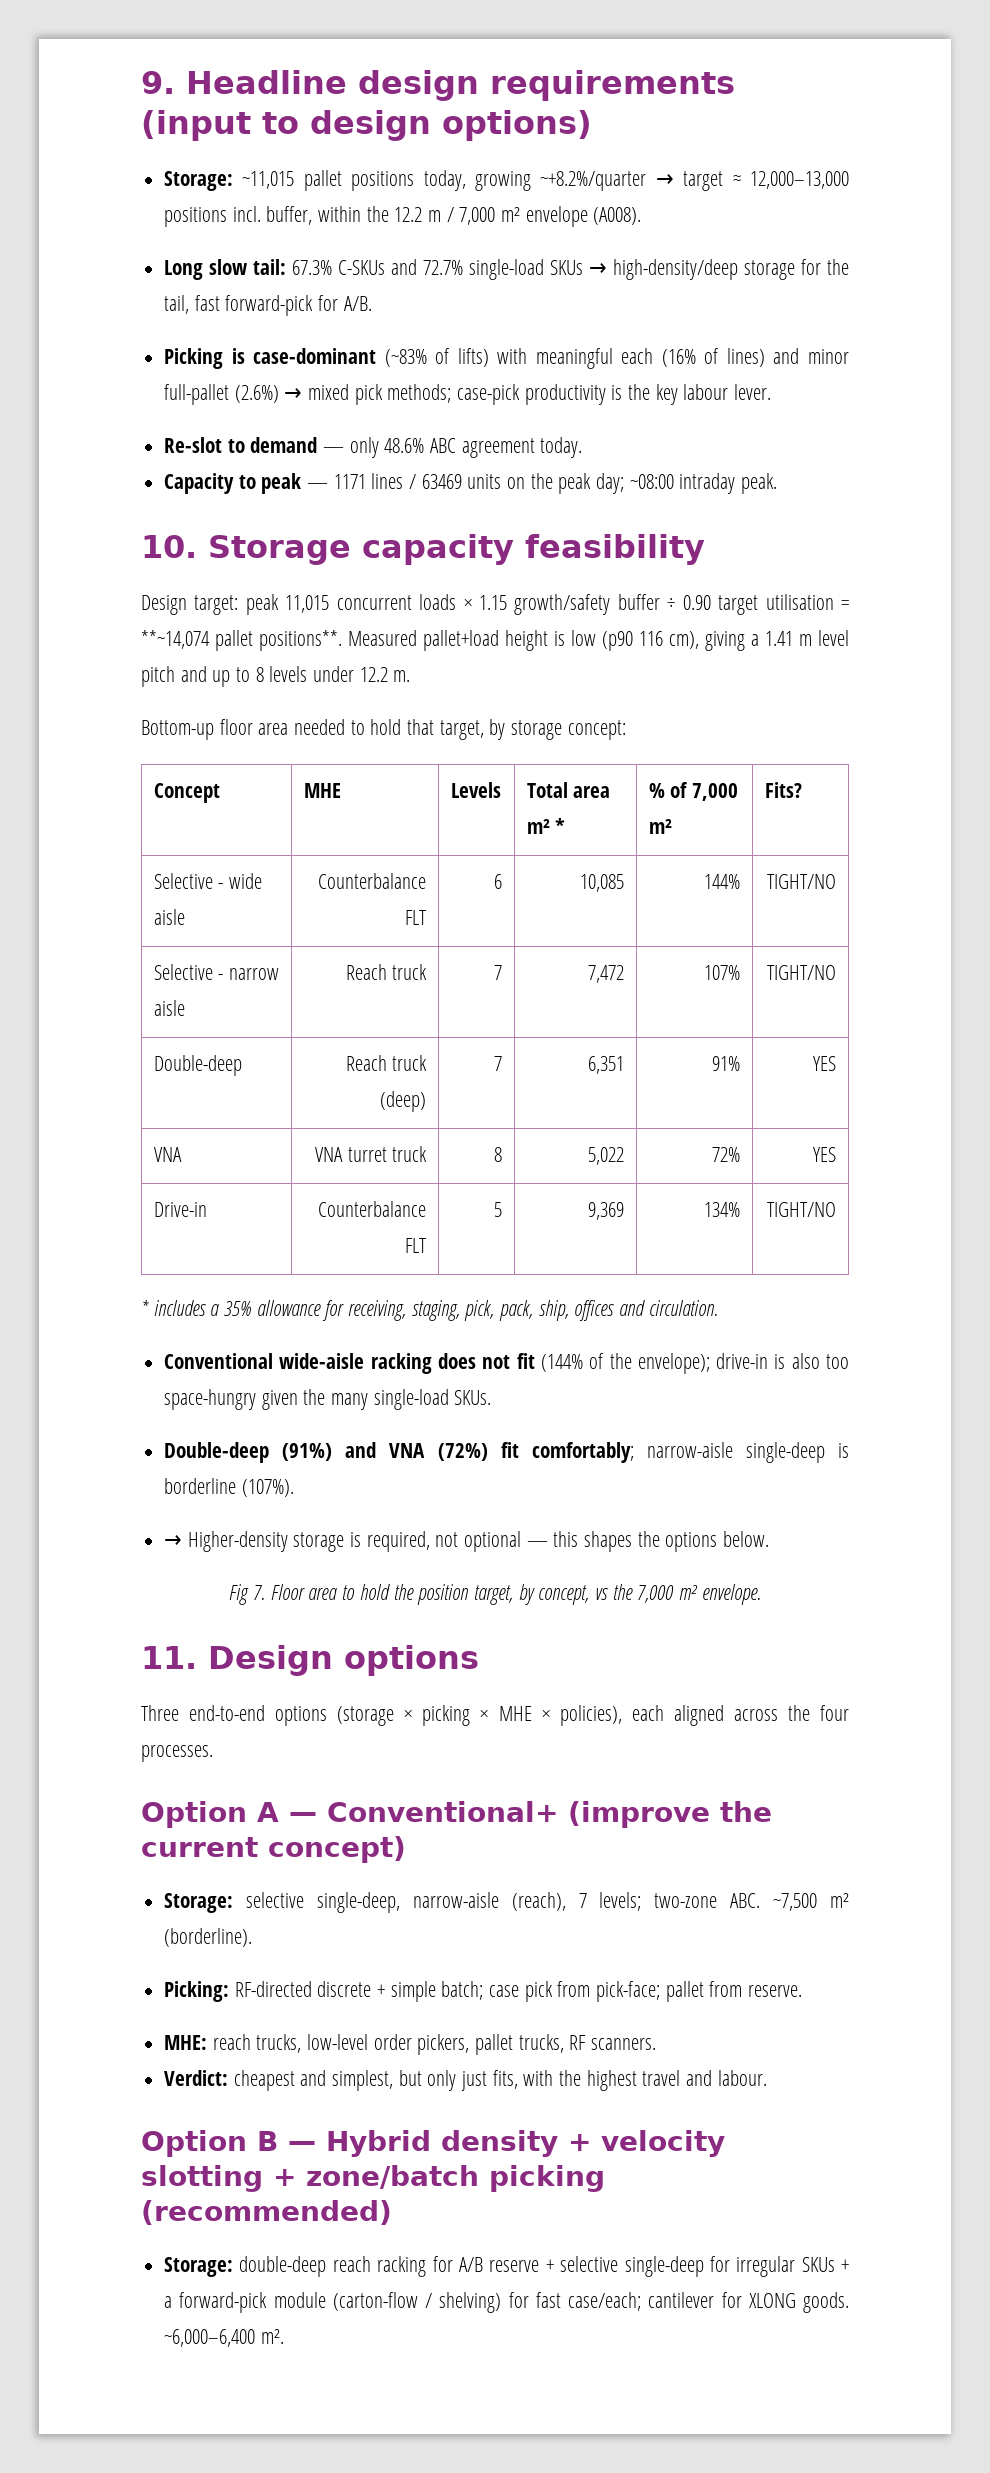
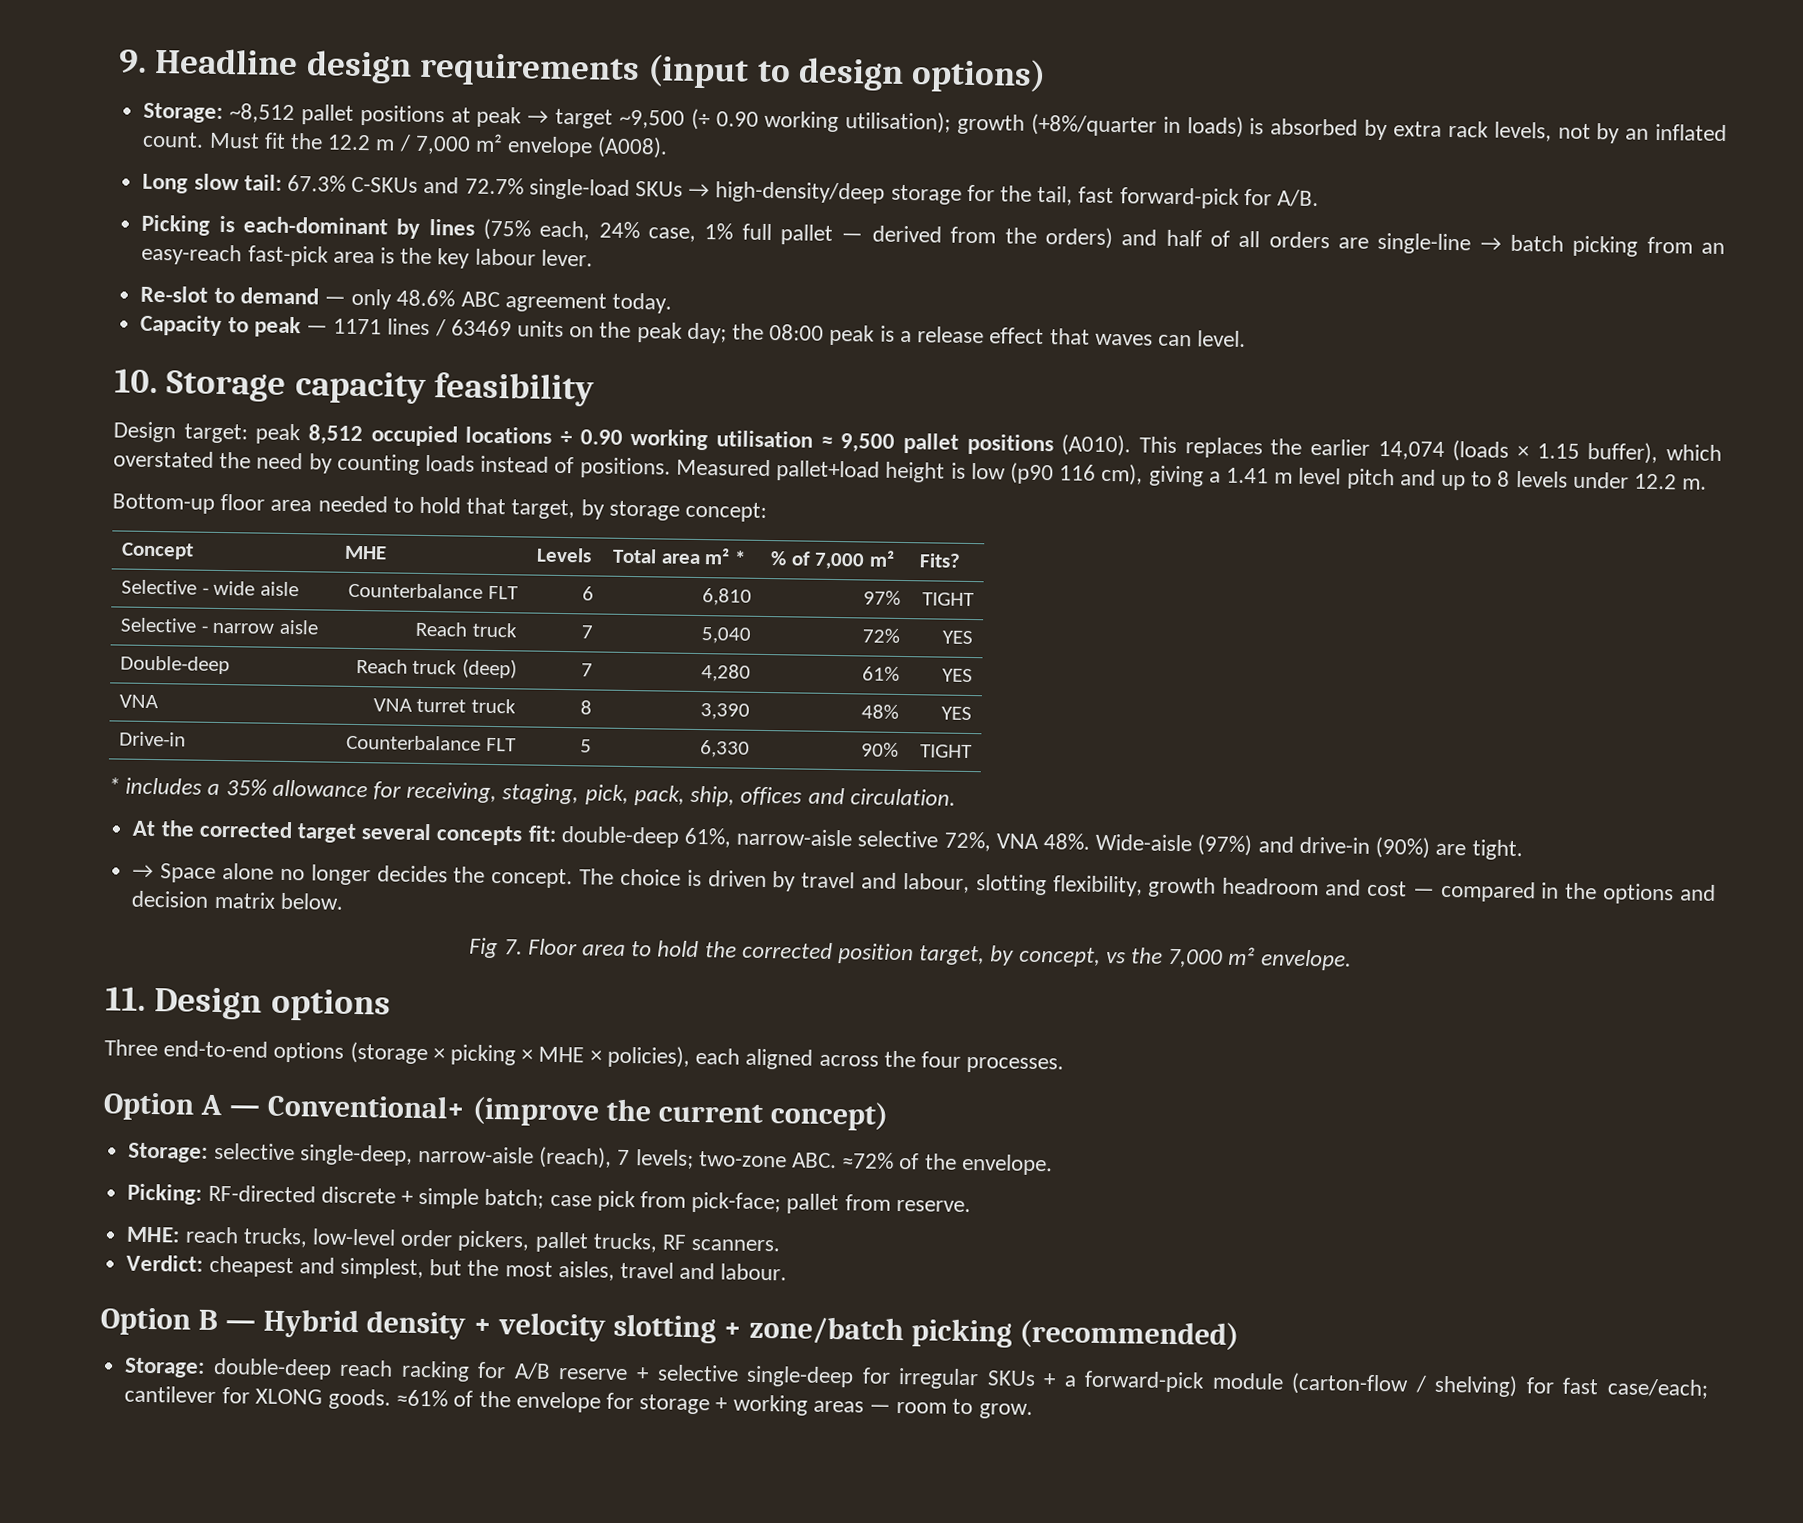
- Storage: ~11,015 pallet positions today, growing ~+8.2%/quarter → target ≈ 12,000–13,000 positions incl. buffer, within the 12.2 m / 7,000 m² envelope (A008).
+ Storage: ~8,512 pallet positions at peak → target ~9,500 (÷ 0.90 working utilisation); growth (+8%/quarter in loads) is absorbed by extra rack levels, not by an inflated count. Must fit the 12.2 m / 7,000 m² envelope (A008).
- Picking is case-dominant (~83% of lifts) with meaningful each (16% of lines) and minor full-pallet (2.6%) → mixed pick methods; case-pick productivity is the key labour lever.
+ Picking is each-dominant by lines (75% each, 24% case, 1% full pallet — derived from the orders) and half of all orders are single-line → batch picking from an easy-reach fast-pick area is the key labour lever.
- Capacity to peak — 1171 lines / 63469 units on the peak day; ~08:00 intraday peak.
+ Capacity to peak — 1171 lines / 63469 units on the peak day; the 08:00 peak is a release effect that waves can level.
- Design target: peak 11,015 concurrent loads × 1.15 growth/safety buffer ÷ 0.90 target utilisation = **~14,074 pallet positions**.
+ Design target: peak 8,512 occupied locations ÷ 0.90 working utilisation ≈ 9,500 pallet positions (A010). This replaces the earlier 14,074 (loads × 1.15 buffer), which overstated the need by counting loads instead of positions.
- Selective - wide aisle | Counterbalance FLT | 6 | 10,085 | 144% | TIGHT/NO
+ Selective - wide aisle | Counterbalance FLT | 6 | 6,810 | 97% | TIGHT
- Selective - narrow aisle | Reach truck | 7 | 7,472 | 107% | TIGHT/NO
+ Selective - narrow aisle | Reach truck | 7 | 5,040 | 72% | YES
- Double-deep | Reach truck (deep) | 7 | 6,351 | 91% | YES
+ Double-deep | Reach truck (deep) | 7 | 4,280 | 61% | YES
- VNA | VNA turret truck | 8 | 5,022 | 72% | YES
+ VNA | VNA turret truck | 8 | 3,390 | 48% | YES
- Drive-in | Counterbalance FLT | 5 | 9,369 | 134% | TIGHT/NO
+ Drive-in | Counterbalance FLT | 5 | 6,330 | 90% | TIGHT
- Conventional wide-aisle racking does not fit (144% of the envelope); drive-in is also too space-hungry given the many single-load SKUs.
- Double-deep (91%) and VNA (72%) fit comfortably; narrow-aisle single-deep is borderline (107%).
- → Higher-density storage is required, not optional — this shapes the options below.
+ At the corrected target several concepts fit: double-deep 61%, narrow-aisle selective 72%, VNA 48%. Wide-aisle (97%) and drive-in (90%) are tight.
+ → Space alone no longer decides the concept. The choice is driven by travel and labour, slotting flexibility, growth headroom and cost — compared in the options and decision matrix below.
- Fig 7. Floor area to hold the position target, by concept, vs the 7,000 m² envelope.
+ Fig 7. Floor area to hold the corrected position target, by concept, vs the 7,000 m² envelope.
- Storage: selective single-deep, narrow-aisle (reach), 7 levels; two-zone ABC. ~7,500 m² (borderline).
+ Storage: selective single-deep, narrow-aisle (reach), 7 levels; two-zone ABC. ≈72% of the envelope.
- Verdict: cheapest and simplest, but only just fits, with the highest travel and labour.
+ Verdict: cheapest and simplest, but the most aisles, travel and labour.
- ~6,000–6,400 m².
+ ≈61% of the envelope for storage + working areas — room to grow.

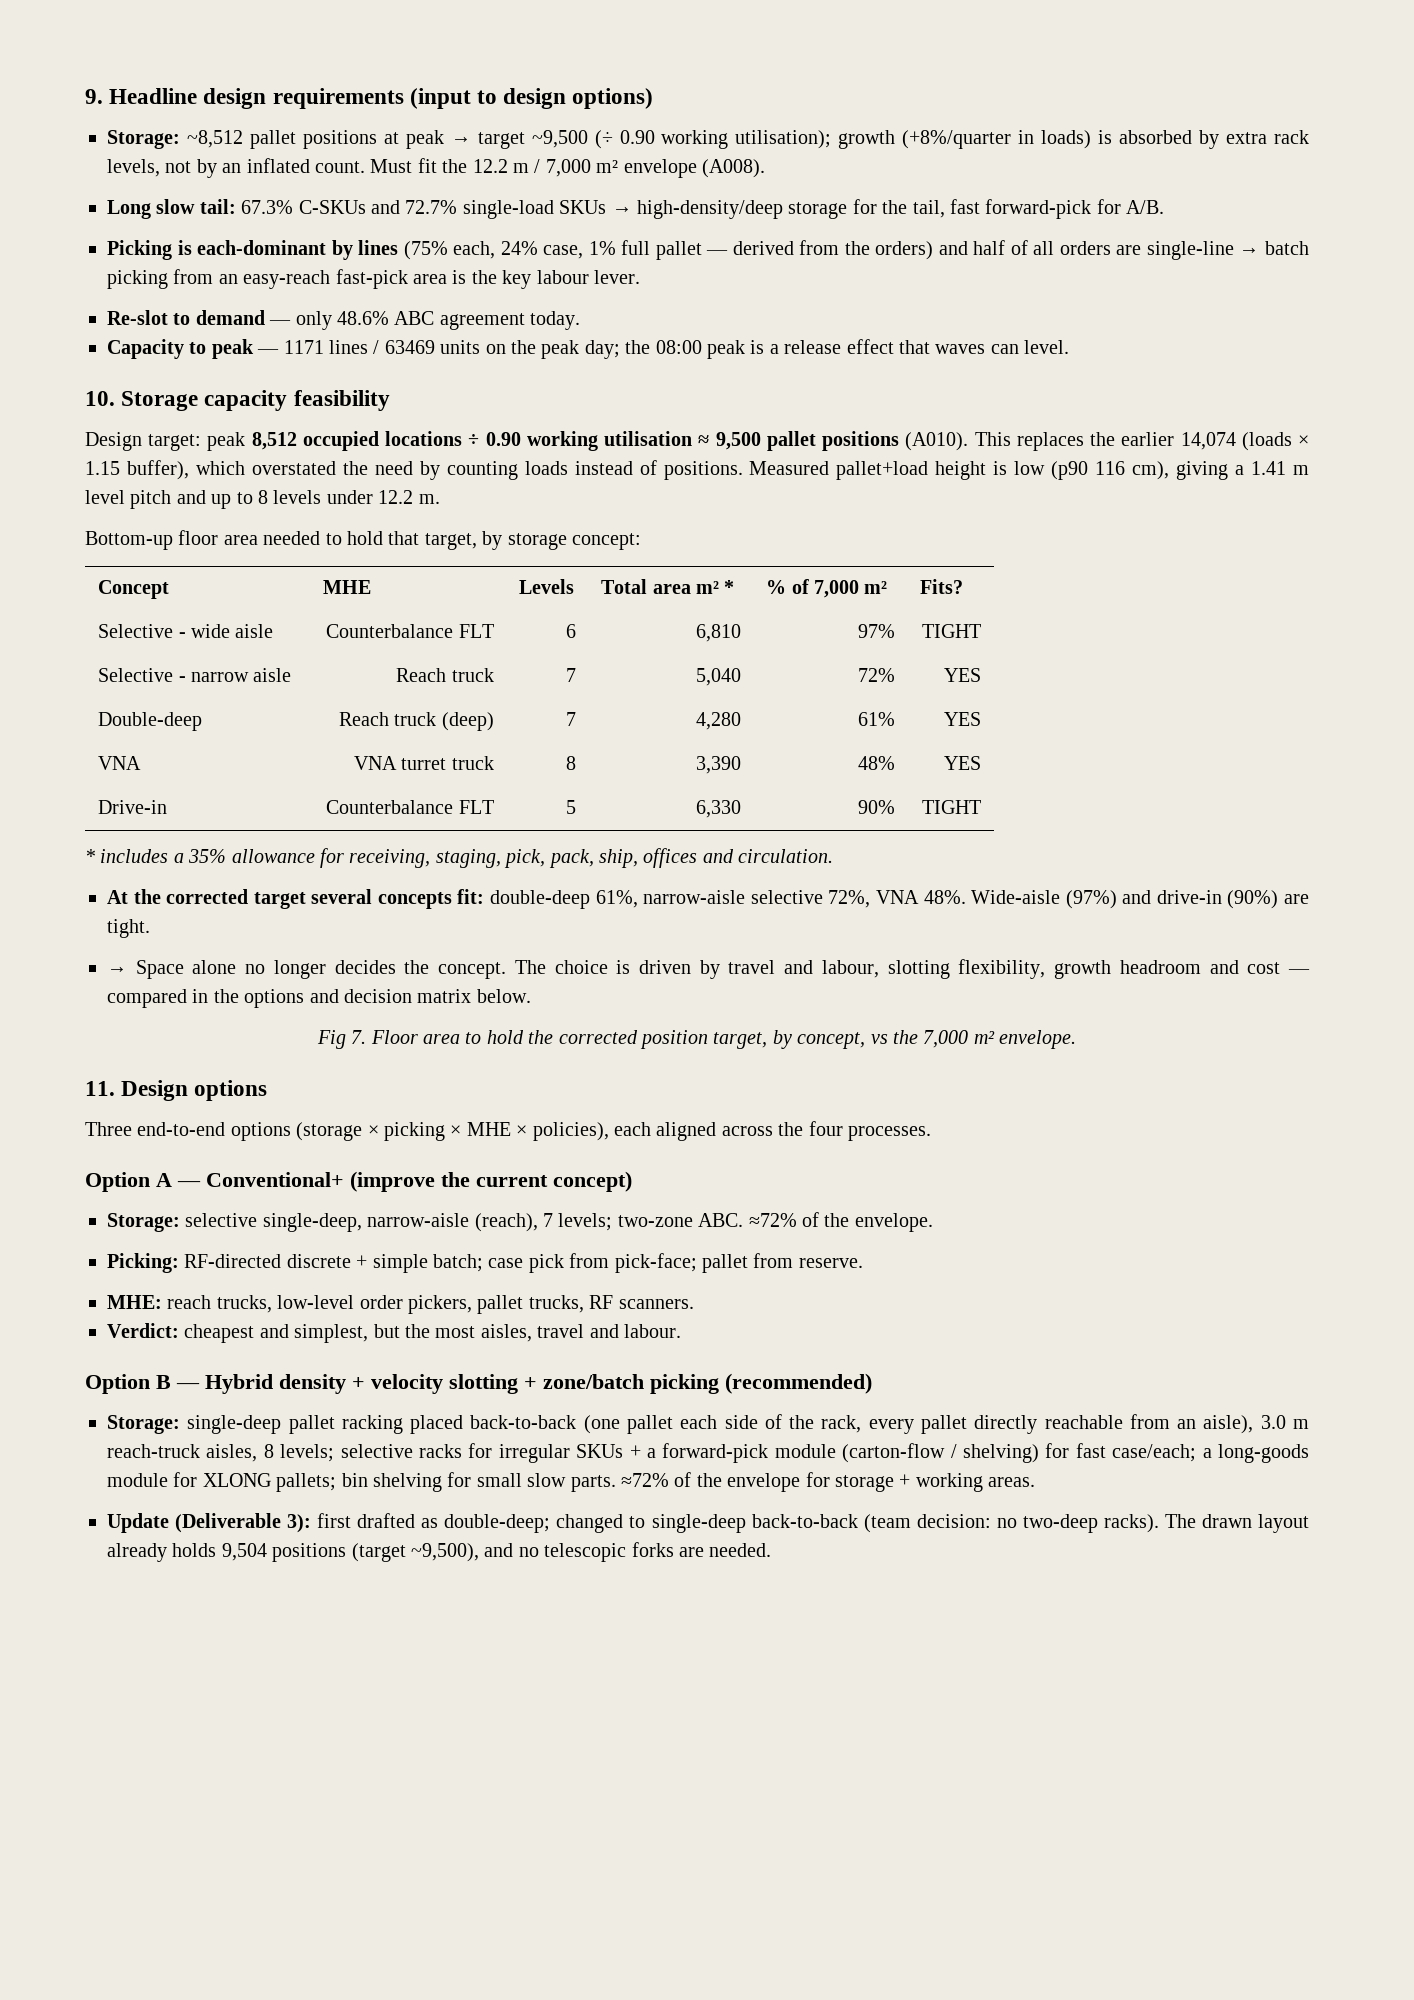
- Storage: double-deep reach racking for A/B reserve + selective single-deep for irregular SKUs + a forward-pick module (carton-flow / shelving) for fast case/each; cantilever for XLONG goods. ≈61% of the envelope for storage + working areas — room to grow.
+ Storage: single-deep pallet racking placed back-to-back (one pallet each side of the rack, every pallet directly reachable from an aisle), 3.0 m reach-truck aisles, 8 levels; selective racks for irregular SKUs + a forward-pick module (carton-flow / shelving) for fast case/each; a long-goods module for XLONG pallets; bin shelving for small slow parts. ≈72% of the envelope for storage + working areas.
+ Update (Deliverable 3): first drafted as double-deep; changed to single-deep back-to-back (team decision: no two-deep racks). The drawn layout already holds 9,504 positions (target ~9,500), and no telescopic forks are needed.

